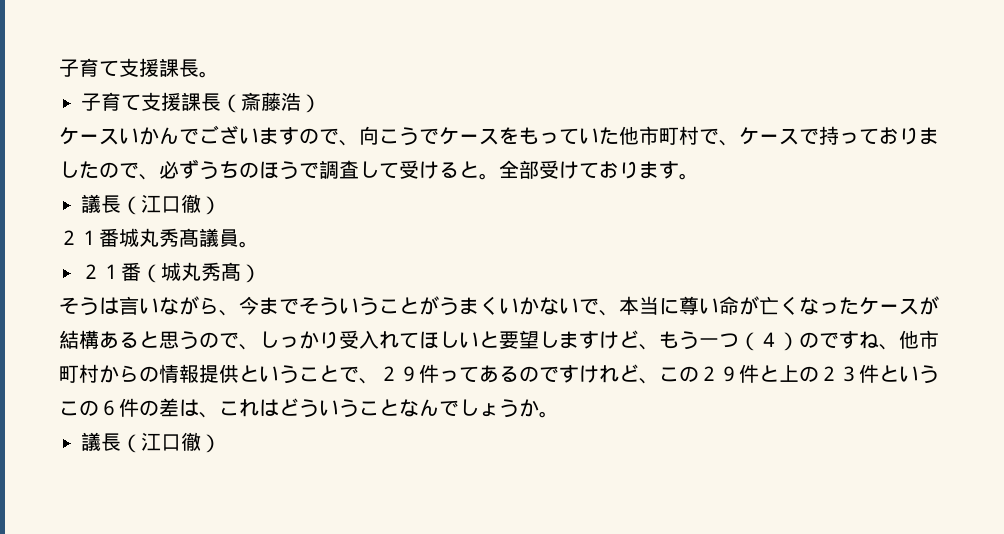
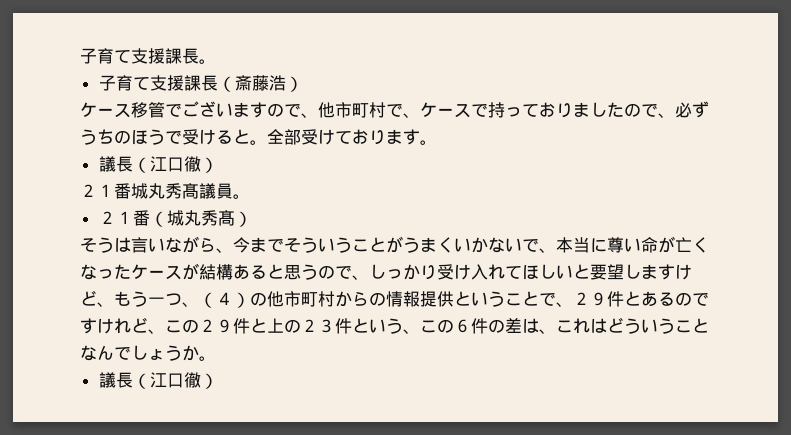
- ケースいかんでございますので、向こうでケースをもっていた他市町村で、ケースで持っておりましたので、必ずうちのほうで調査して受けると。
+ ケース移管でございますので、他市町村で、ケースで持っておりましたので、必ずうちのほうで受けると。
- そうは言いながら、今までそういうことがうまくいかないで、本当に尊い命が亡くなったケースが結構あると思うので、しっかり受入れてほしいと要望しますけど、もう一つ（４）のですね、他市町村からの情報提供ということで、２９件ってあるのですけれど、この２９件と上の２３件というこの６件の差は、これはどういうことなんでしょうか。
+ そうは言いながら、今までそういうことがうまくいかないで、本当に尊い命が亡くなったケースが結構あると思うので、しっかり受け入れてほしいと要望しますけど、もう一つ、（４）の他市町村からの情報提供ということで、２９件とあるのですけれど、この２９件と上の２３件という、この６件の差は、これはどういうことなんでしょうか。

